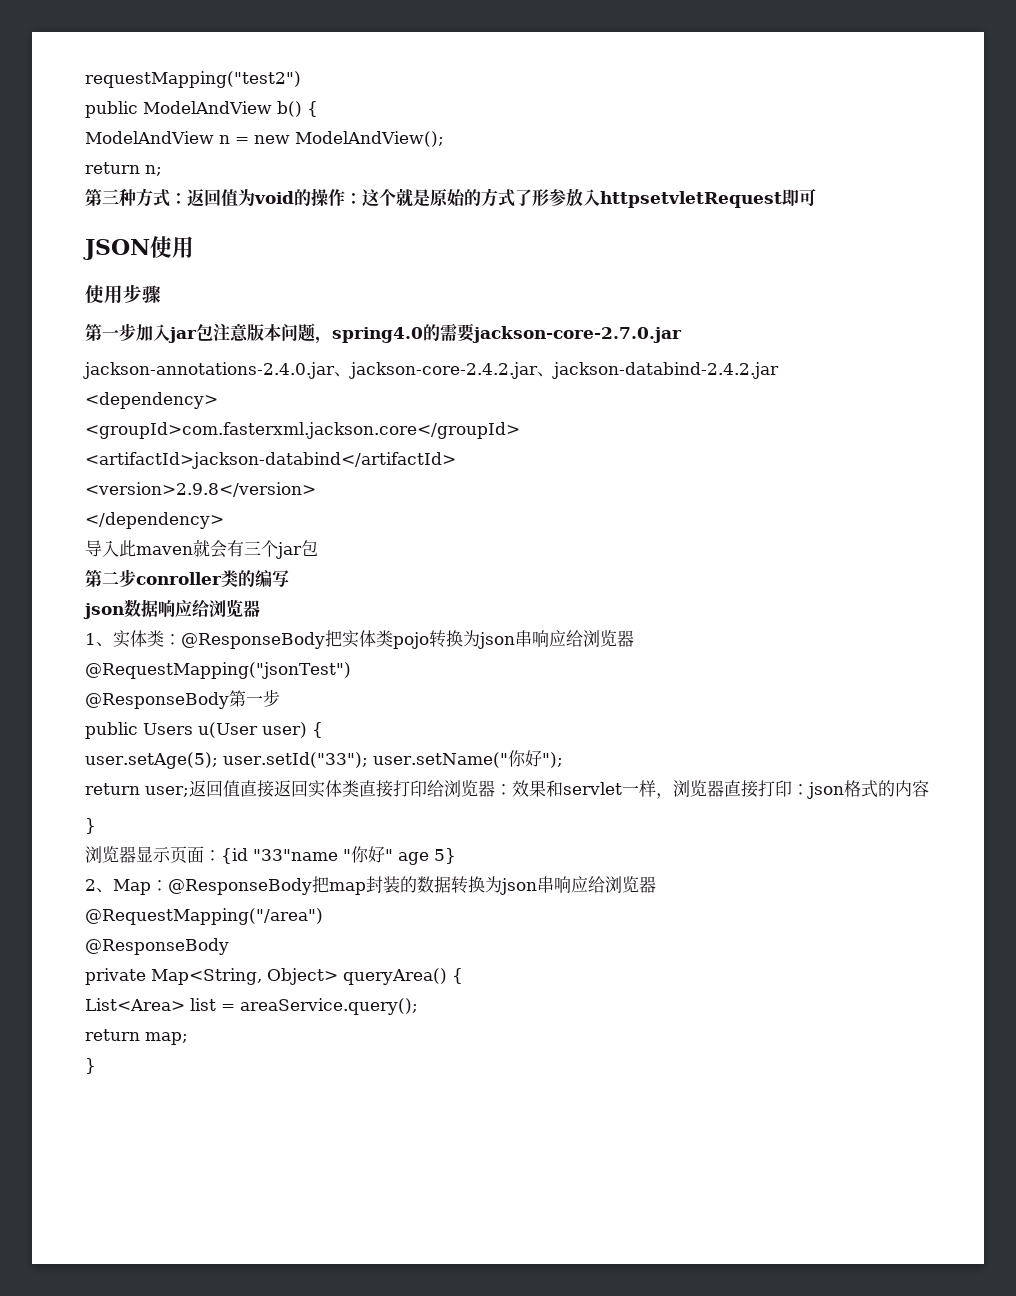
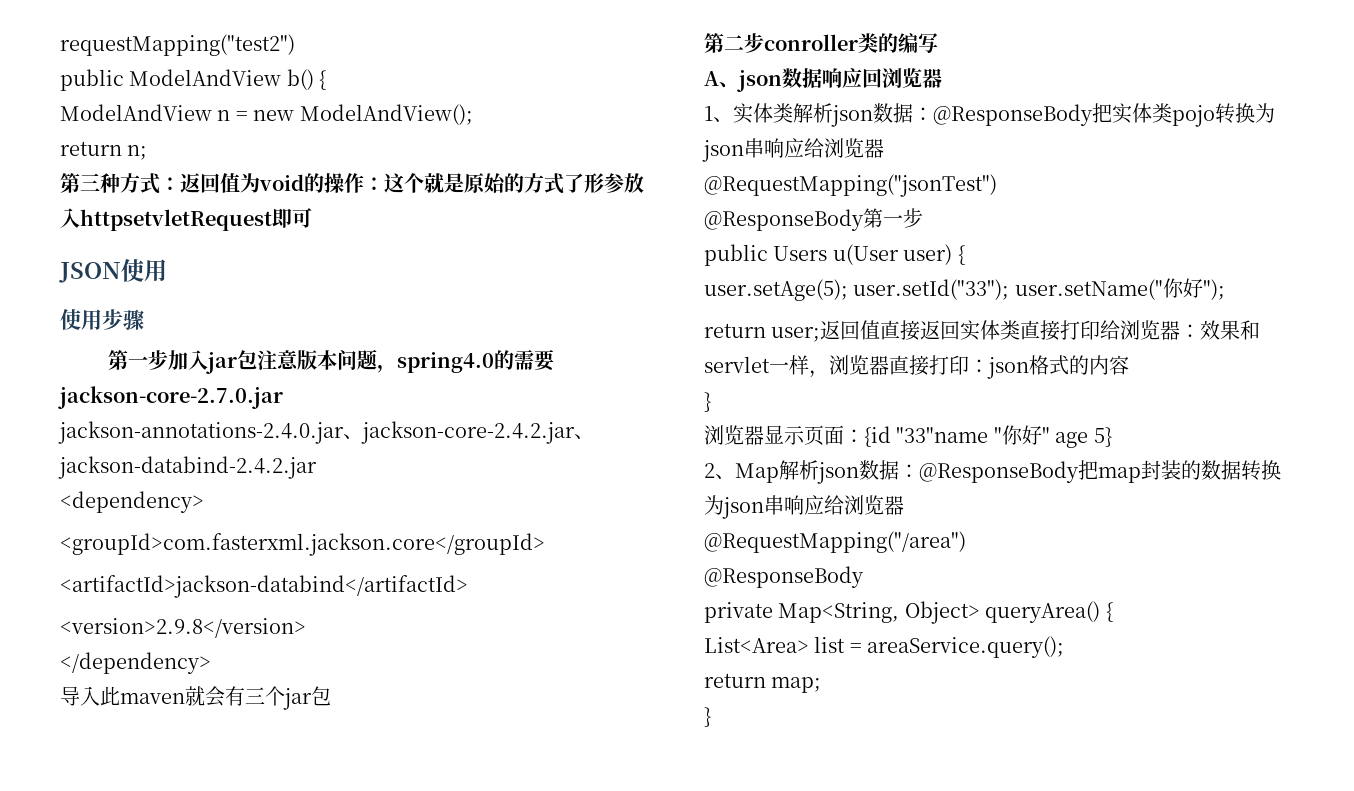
- json数据响应给浏览器
+ A、json数据响应回浏览器
- 1、实体类：@ResponseBody把实体类pojo转换为json串响应给浏览器
+ 1、实体类解析json数据：@ResponseBody把实体类pojo转换为json串响应给浏览器
- 2、Map：@ResponseBody把map封装的数据转换为json串响应给浏览器
+ 2、Map解析json数据：@ResponseBody把map封装的数据转换为json串响应给浏览器

